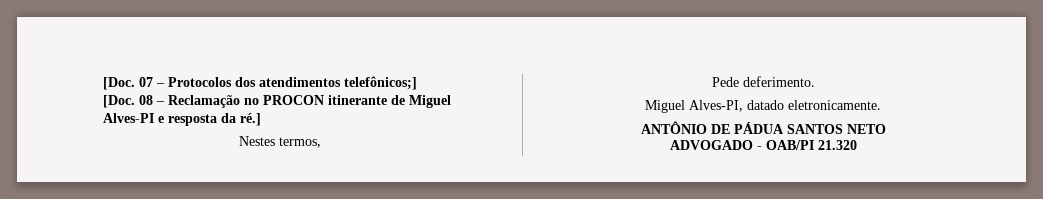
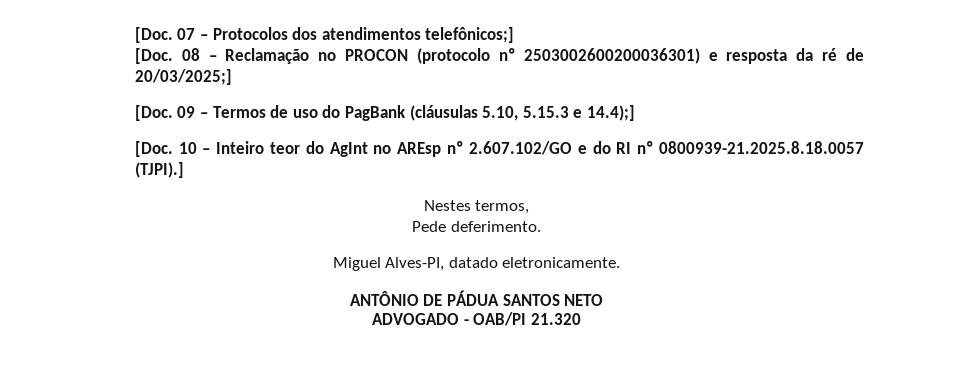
- [Doc. 08 – Reclamação no PROCON itinerante de Miguel Alves-PI e resposta da ré.]
+ [Doc. 08 – Reclamação no PROCON (protocolo nº 2503002600200036301) e resposta da ré de 20/03/2025;]
+ [Doc. 09 – Termos de uso do PagBank (cláusulas 5.10, 5.15.3 e 14.4);]
+ [Doc. 10 – Inteiro teor do AgInt no AREsp nº 2.607.102/GO e do RI nº 0800939-21.2025.8.18.0057 (TJPI).]

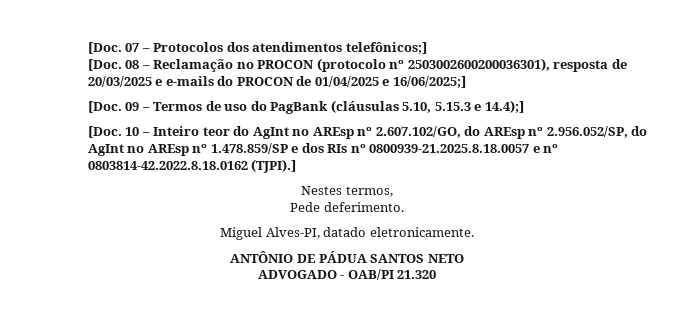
- [Doc. 08 – Reclamação no PROCON (protocolo nº 2503002600200036301) e resposta da ré de 20/03/2025;]
+ [Doc. 08 – Reclamação no PROCON (protocolo nº 2503002600200036301), resposta de 20/03/2025 e e-mails do PROCON de 01/04/2025 e 16/06/2025;]
- [Doc. 10 – Inteiro teor do AgInt no AREsp nº 2.607.102/GO e do RI nº 0800939-21.2025.8.18.0057 (TJPI).]
+ [Doc. 10 – Inteiro teor do AgInt no AREsp nº 2.607.102/GO, do AREsp nº 2.956.052/SP, do AgInt no AREsp nº 1.478.859/SP e dos RIs nº 0800939-21.2025.8.18.0057 e nº 0803814-42.2022.8.18.0162 (TJPI).]

